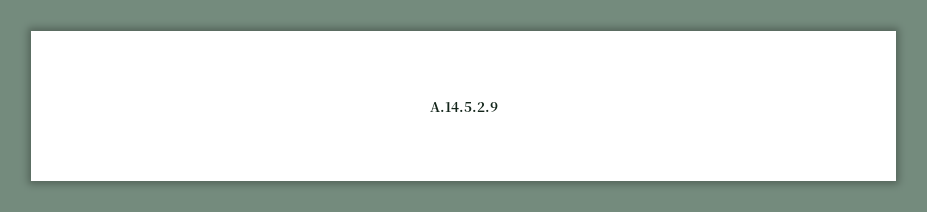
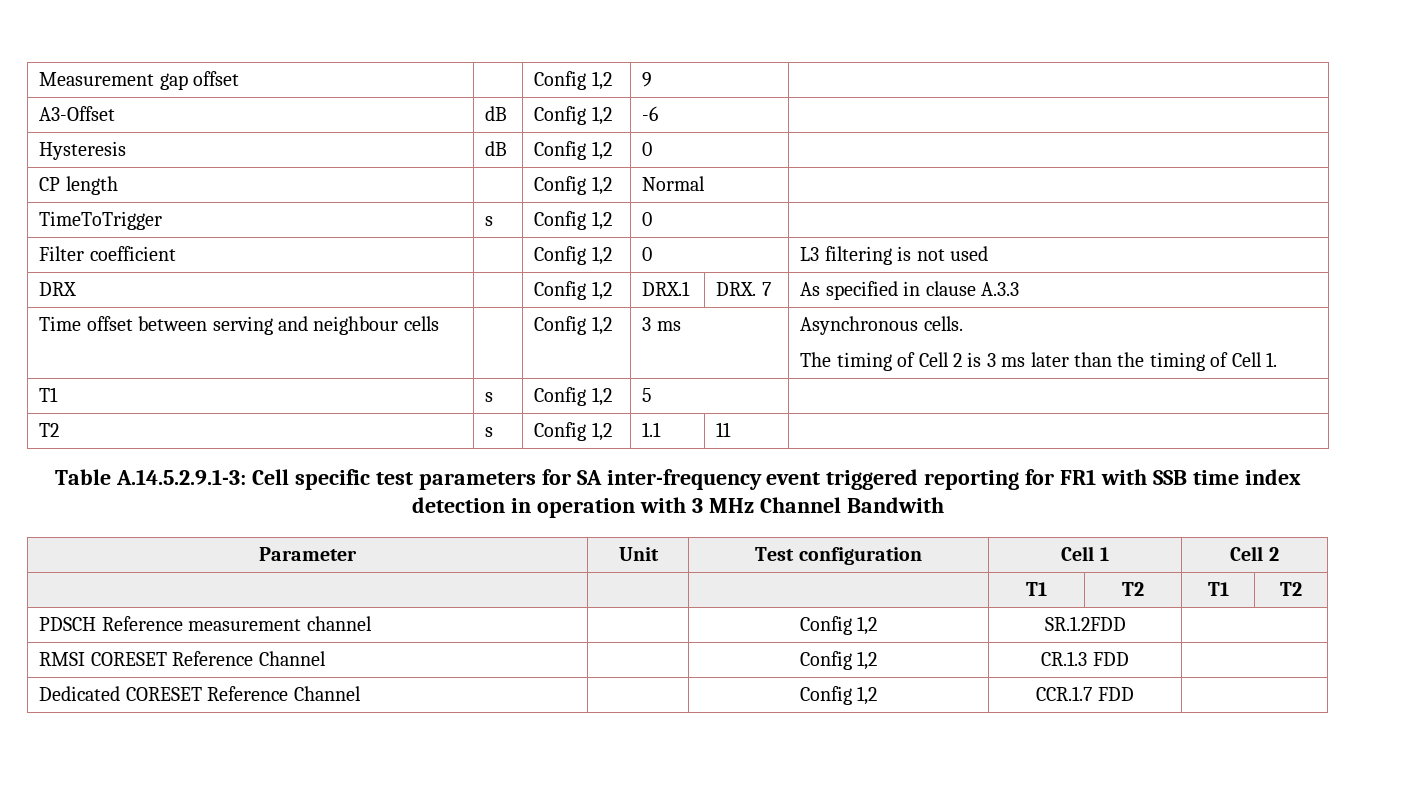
- A.14.5.2.9
+ Measurement gap offset | | Config 1,2 | 9 |
+ A3-Offset | dB | Config 1,2 | -6 |
+ Hysteresis | dB | Config 1,2 | 0 |
+ CP length | | Config 1,2 | Normal |
+ TimeToTrigger | s | Config 1,2 | 0 |
+ Filter coefficient | | Config 1,2 | 0 | L3 filtering is not used
+ DRX | | Config 1,2 | DRX.1 | DRX. 7 | As specified in clause A.3.3
+ Time offset between serving and neighbour cells | | Config 1,2 | 3 ms | Asynchronous cells.
+ The timing of Cell 2 is 3 ms later than the timing of Cell 1.
+ T1 | s | Config 1,2 | 5 |
+ T2 | s | Config 1,2 | 1.1 | 11 |
+ Table A.14.5.2.9.1-3: Cell specific test parameters for SA inter-frequency event triggered reporting for FR1 with SSB time index detection in operation with 3 MHz Channel Bandwith
+ Parameter | Unit | Test configuration | Cell 1 | Cell 2
+ | | | T1 | T2 | T1 | T2
+ PDSCH Reference measurement channel | | Config 1,2 | SR.1.2FDD |
+ RMSI CORESET Reference Channel | | Config 1,2 | CR.1.3 FDD |
+ Dedicated CORESET Reference Channel | | Config 1,2 | CCR.1.7 FDD |

